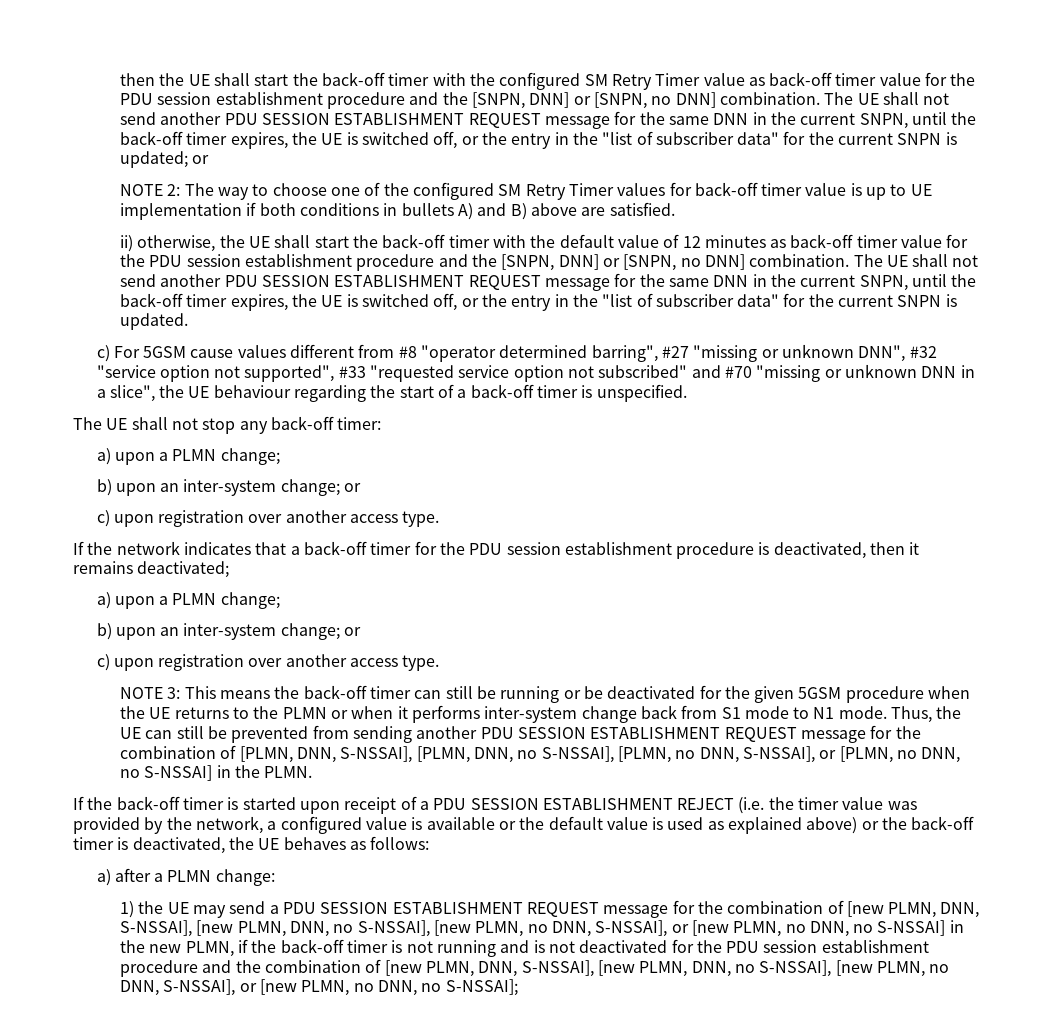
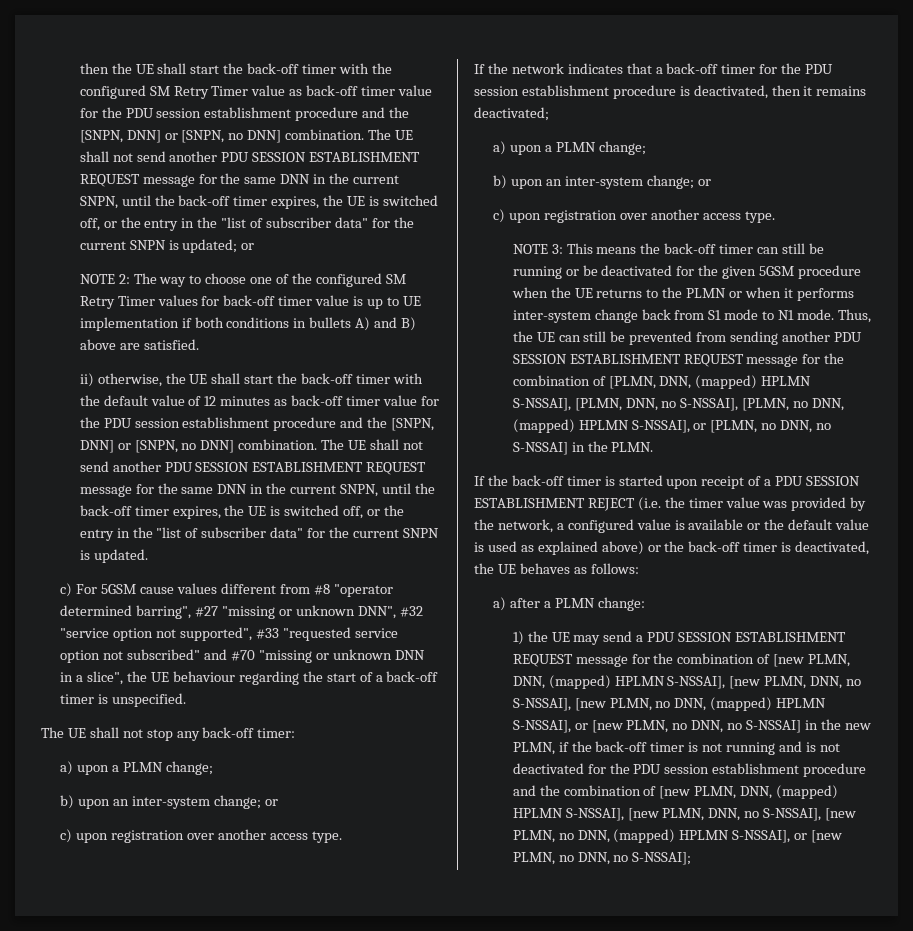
- Thus, the UE can still be prevented from sending another PDU SESSION ESTABLISHMENT REQUEST message for the combination of [PLMN, DNN, S-NSSAI], [PLMN, DNN, no S-NSSAI], [PLMN, no DNN, S-NSSAI], or [PLMN, no DNN, no S-NSSAI] in the PLMN.
+ Thus, the UE can still be prevented from sending another PDU SESSION ESTABLISHMENT REQUEST message for the combination of [PLMN, DNN, (mapped) HPLMN S-NSSAI], [PLMN, DNN, no S-NSSAI], [PLMN, no DNN, (mapped) HPLMN S-NSSAI], or [PLMN, no DNN, no S-NSSAI] in the PLMN.
- 1) the UE may send a PDU SESSION ESTABLISHMENT REQUEST message for the combination of [new PLMN, DNN, S-NSSAI], [new PLMN, DNN, no S-NSSAI], [new PLMN, no DNN, S-NSSAI], or [new PLMN, no DNN, no S-NSSAI] in the new PLMN, if the back-off timer is not running and is not deactivated for the PDU session establishment procedure and the combination of [new PLMN, DNN, S-NSSAI], [new PLMN, DNN, no S-NSSAI], [new PLMN, no DNN, S-NSSAI], or [new PLMN, no DNN, no S-NSSAI];
+ 1) the UE may send a PDU SESSION ESTABLISHMENT REQUEST message for the combination of [new PLMN, DNN, (mapped) HPLMN S-NSSAI], [new PLMN, DNN, no S-NSSAI], [new PLMN, no DNN, (mapped) HPLMN S-NSSAI], or [new PLMN, no DNN, no S-NSSAI] in the new PLMN, if the back-off timer is not running and is not deactivated for the PDU session establishment procedure and the combination of [new PLMN, DNN, (mapped) HPLMN S-NSSAI], [new PLMN, DNN, no S-NSSAI], [new PLMN, no DNN, (mapped) HPLMN S-NSSAI], or [new PLMN, no DNN, no S-NSSAI];

